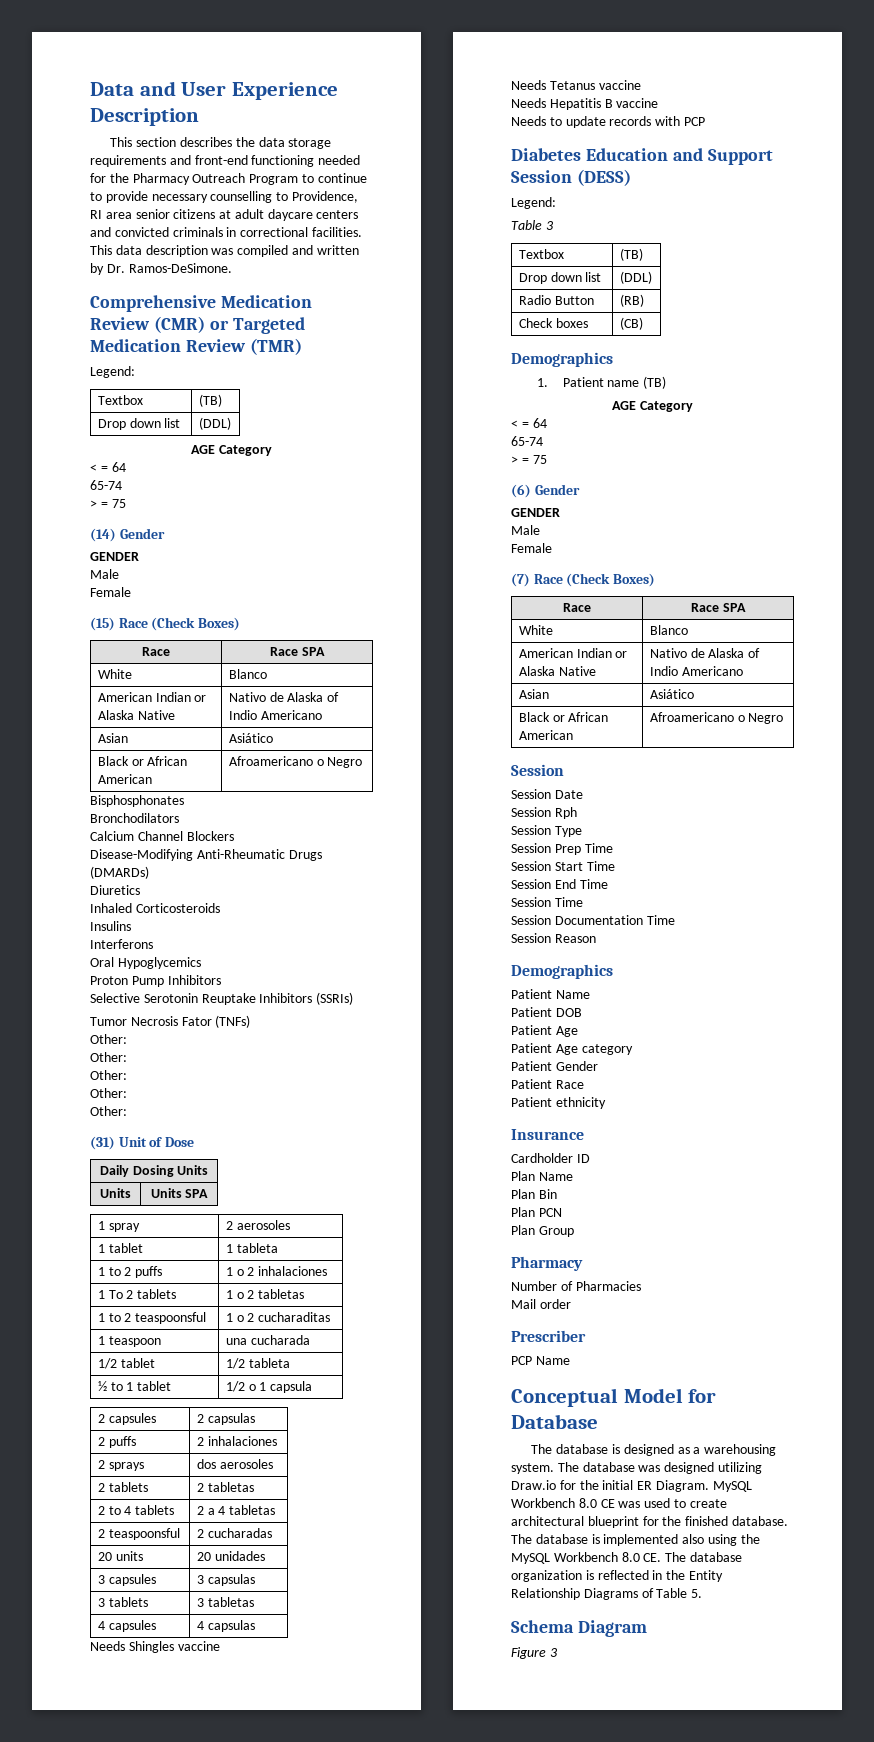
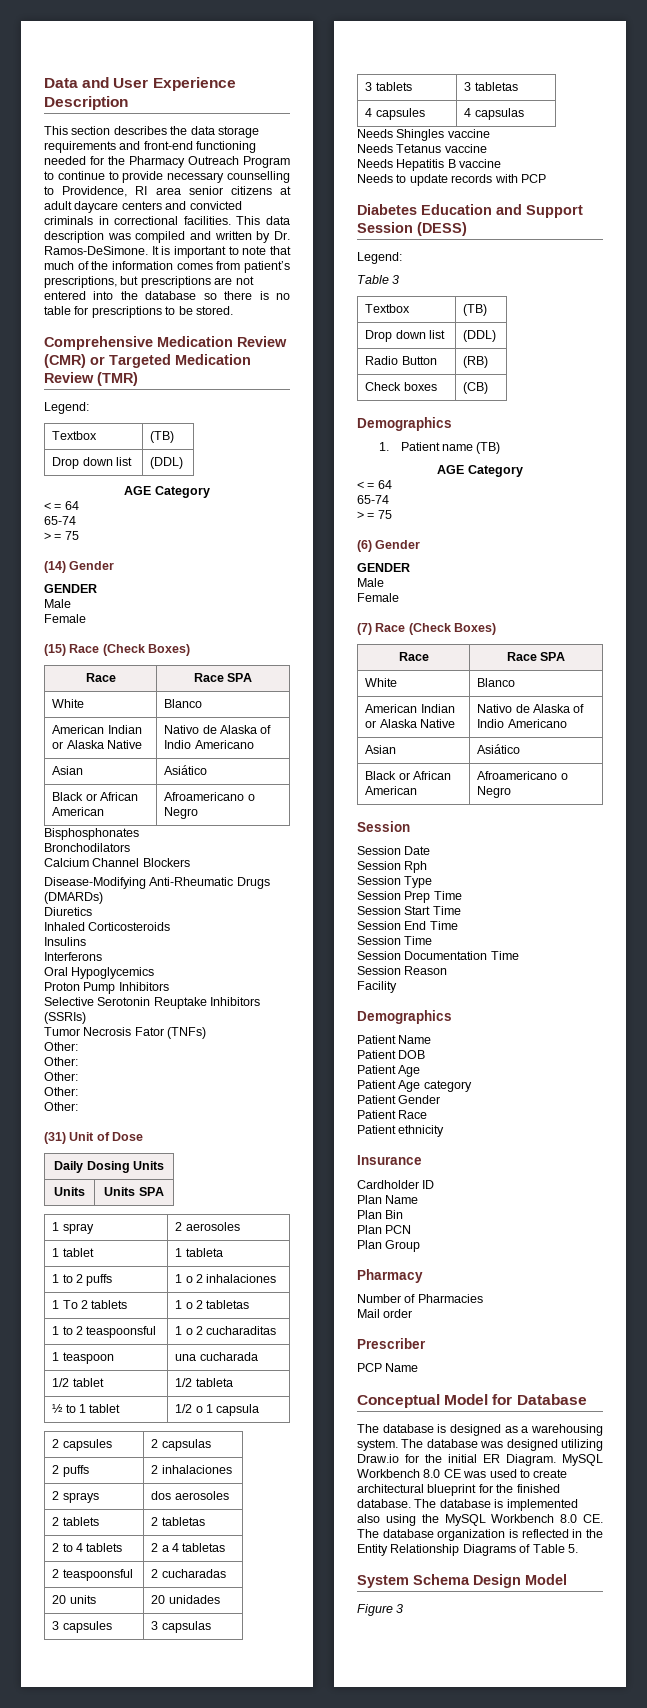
+ It is important to note that much of the information comes from patient’s prescriptions, but prescriptions are not entered into the database so there is no table for prescriptions to be stored.
+ Facility
- Schema Diagram
+ System Schema Design Model

